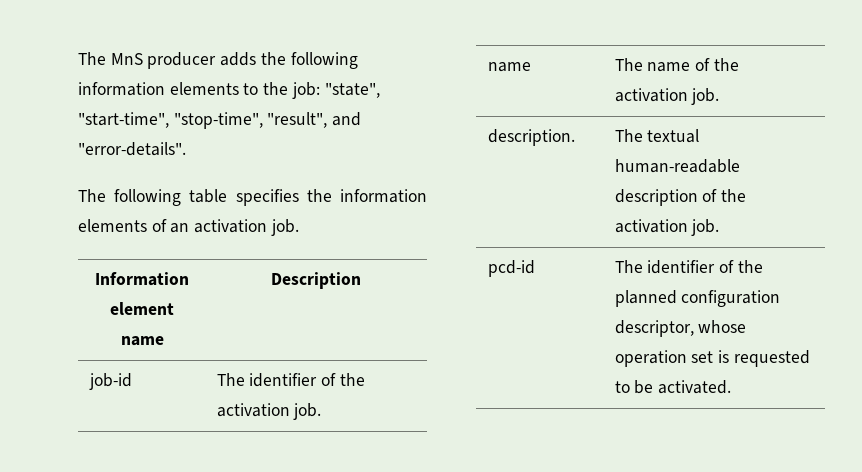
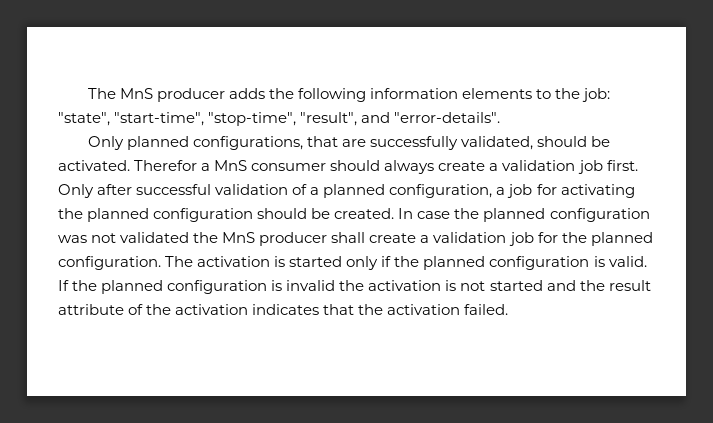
- The following table specifies the information elements of an activation job.
- Information element name | Description
- job-id | The identifier of the activation job.
- name | The name of the activation job.
- description. | The textual human-readable description of the activation job.
- pcd-id | The identifier of the planned configuration descriptor, whose operation set is requested to be activated.
+ Only planned configurations, that are successfully validated, should be activated. Therefor a MnS consumer should always create a validation job first. Only after successful validation of a planned configuration, a job for activating the planned configuration should be created. In case the planned configuration was not validated the MnS producer shall create a validation job for the planned configuration. The activation is started only if the planned configuration is valid. If the planned configuration is invalid the activation is not started and the result attribute of the activation indicates that the activation failed.

